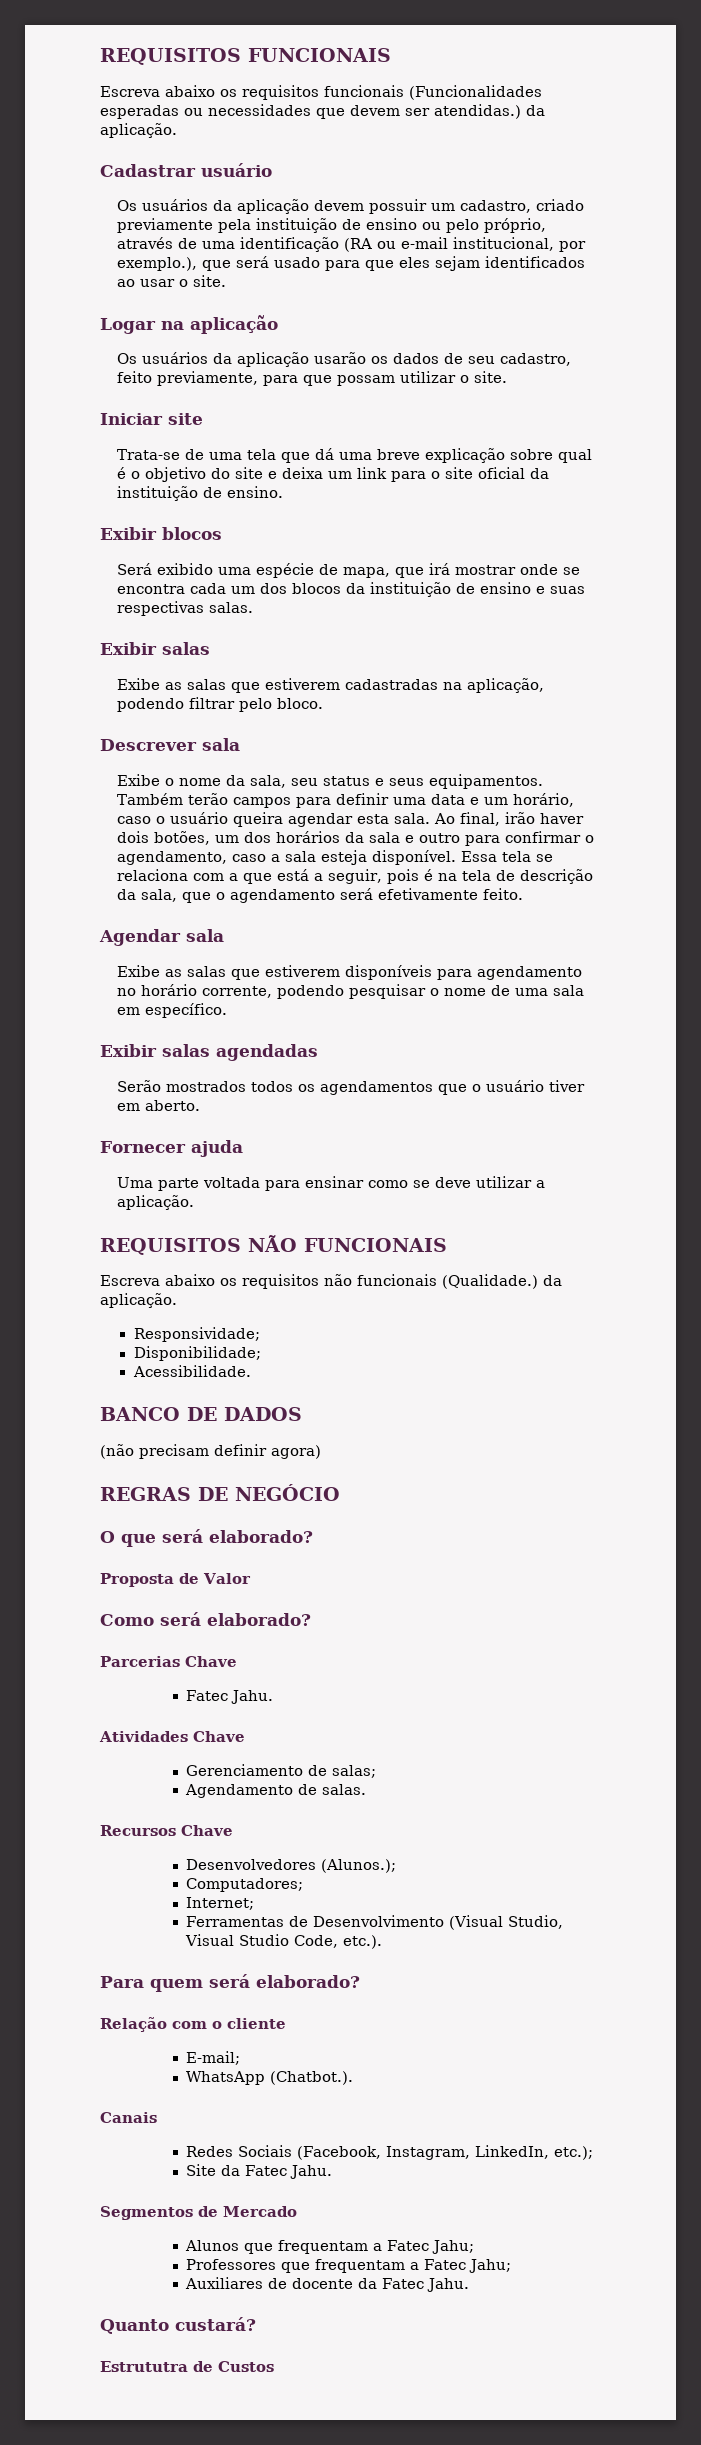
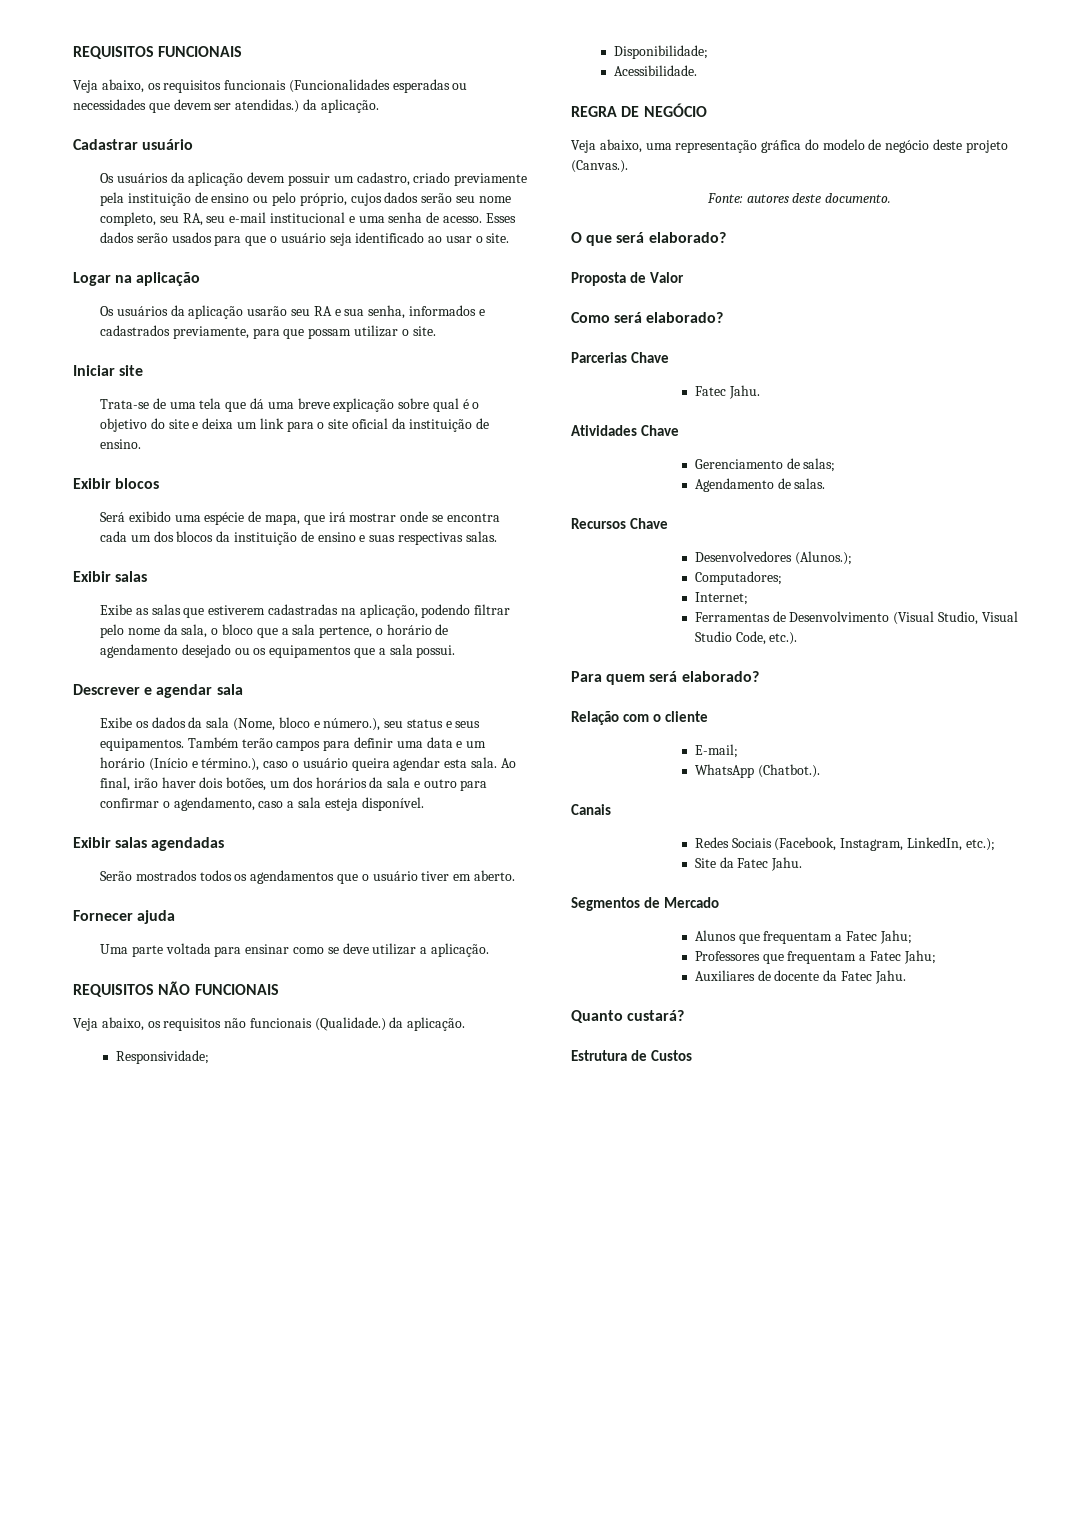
- Escreva abaixo os requisitos funcionais (Funcionalidades esperadas ou necessidades que devem ser atendidas.) da aplicação.
+ Veja abaixo, os requisitos funcionais (Funcionalidades esperadas ou necessidades que devem ser atendidas.) da aplicação.
- Os usuários da aplicação devem possuir um cadastro, criado previamente pela instituição de ensino ou pelo próprio, através de uma identificação (RA ou e-mail institucional, por exemplo.), que será usado para que eles sejam identificados ao usar o site.
+ Os usuários da aplicação devem possuir um cadastro, criado previamente pela instituição de ensino ou pelo próprio, cujos dados serão seu nome completo, seu RA, seu e-mail institucional e uma senha de acesso. Esses dados serão usados para que o usuário seja identificado ao usar o site.
- Os usuários da aplicação usarão os dados de seu cadastro, feito previamente, para que possam utilizar o site.
+ Os usuários da aplicação usarão seu RA e sua senha, informados e cadastrados previamente, para que possam utilizar o site.
- Exibe as salas que estiverem cadastradas na aplicação, podendo filtrar pelo bloco.
+ Exibe as salas que estiverem cadastradas na aplicação, podendo filtrar pelo nome da sala, o bloco que a sala pertence, o horário de agendamento desejado ou os equipamentos que a sala possui.
- Descrever sala
- Exibe o nome da sala, seu status e seus equipamentos.
+ Descrever e agendar sala
+ Exibe os dados da sala (Nome, bloco e número.), seu status e seus equipamentos.
- Também terão campos para definir uma data e um horário, caso o usuário queira agendar esta sala.
+ Também terão campos para definir uma data e um horário (Início e término.), caso o usuário queira agendar esta sala.
- Essa tela se relaciona com a que está a seguir, pois é na tela de descrição da sala, que o agendamento será efetivamente feito.
- Agendar sala
- Exibe as salas que estiverem disponíveis para agendamento no horário corrente, podendo pesquisar o nome de uma sala em específico.
- Escreva abaixo os requisitos não funcionais (Qualidade.) da aplicação.
+ Veja abaixo, os requisitos não funcionais (Qualidade.) da aplicação.
- BANCO DE DADOS
- (não precisam definir agora)
- REGRAS DE NEGÓCIO
+ REGRA DE NEGÓCIO
+ Veja abaixo, uma representação gráfica do modelo de negócio deste projeto (Canvas.).
+ Fonte: autores deste documento.
- Estrututra de Custos
+ Estrutura de Custos

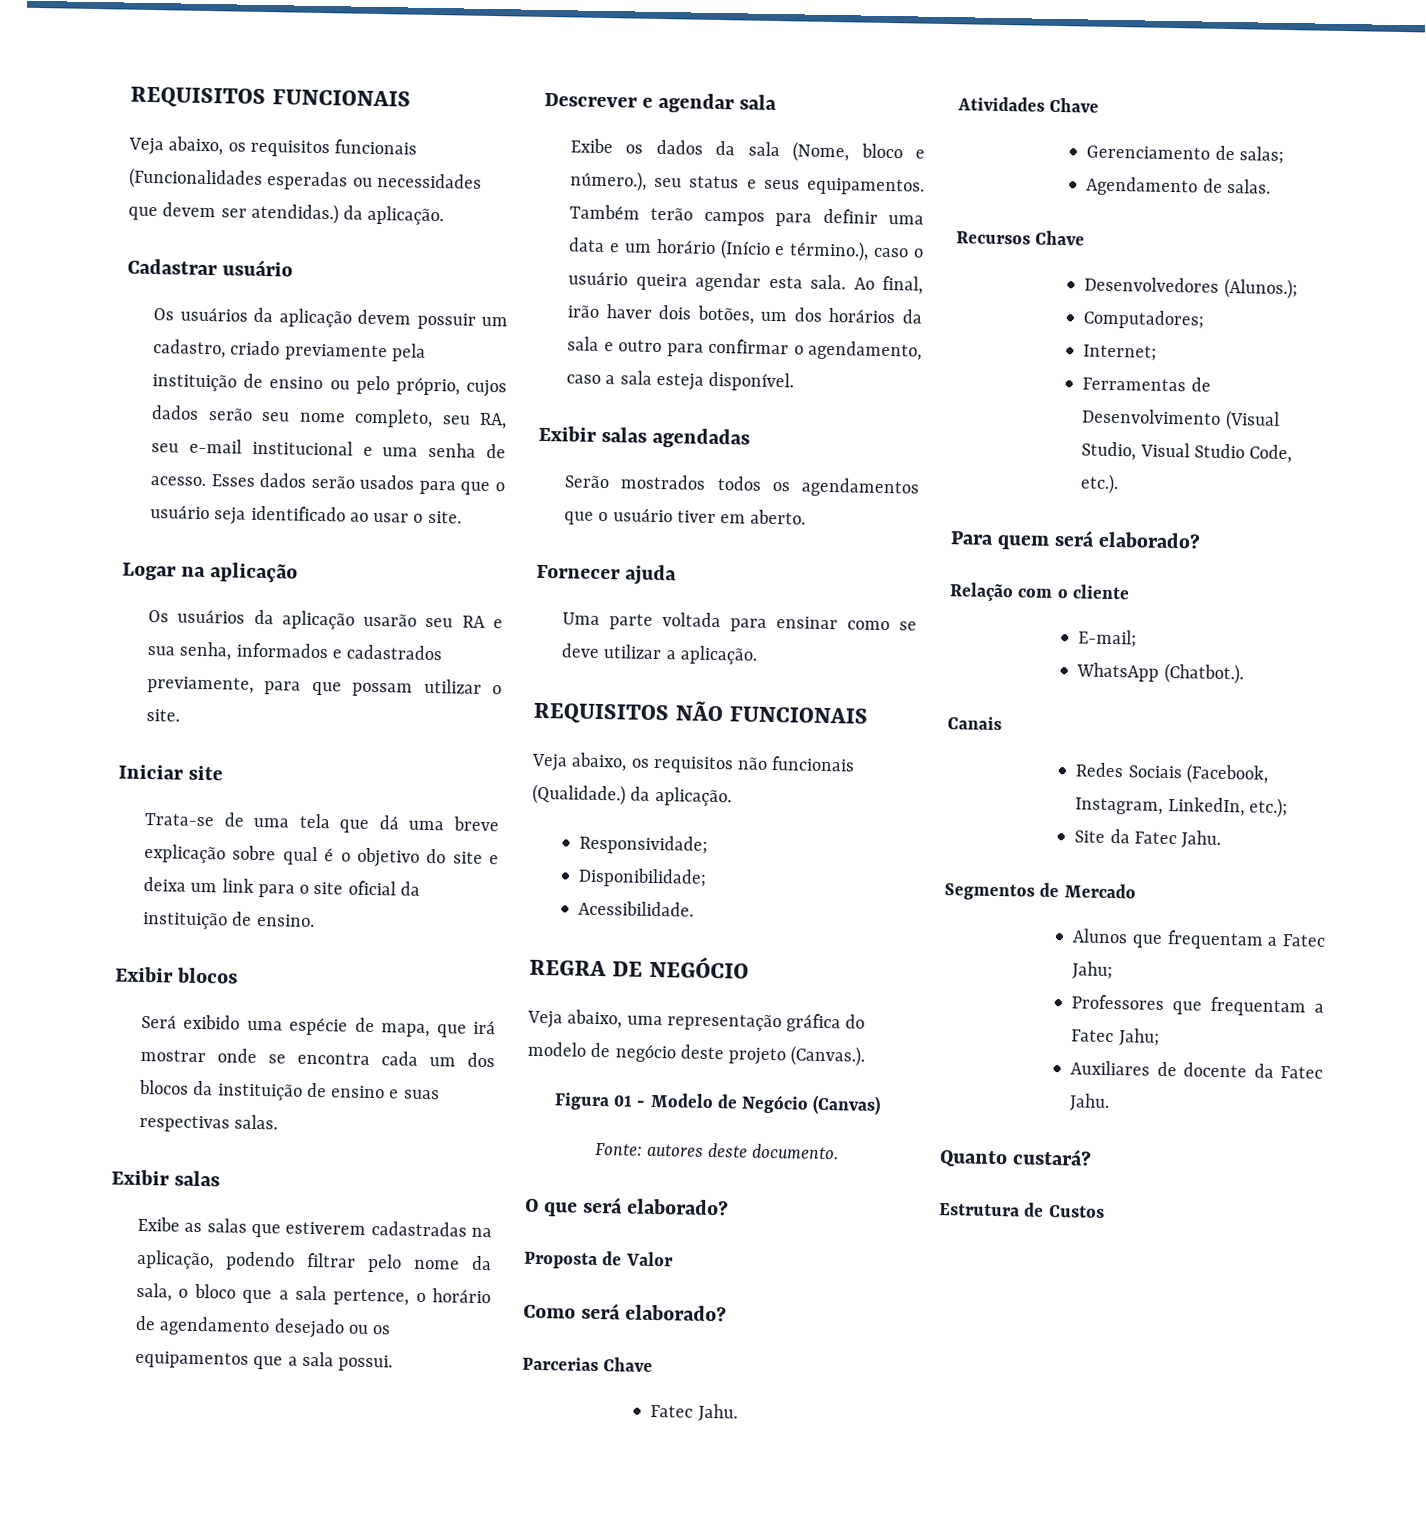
+ Figura 01 - Modelo de Negócio (Canvas)

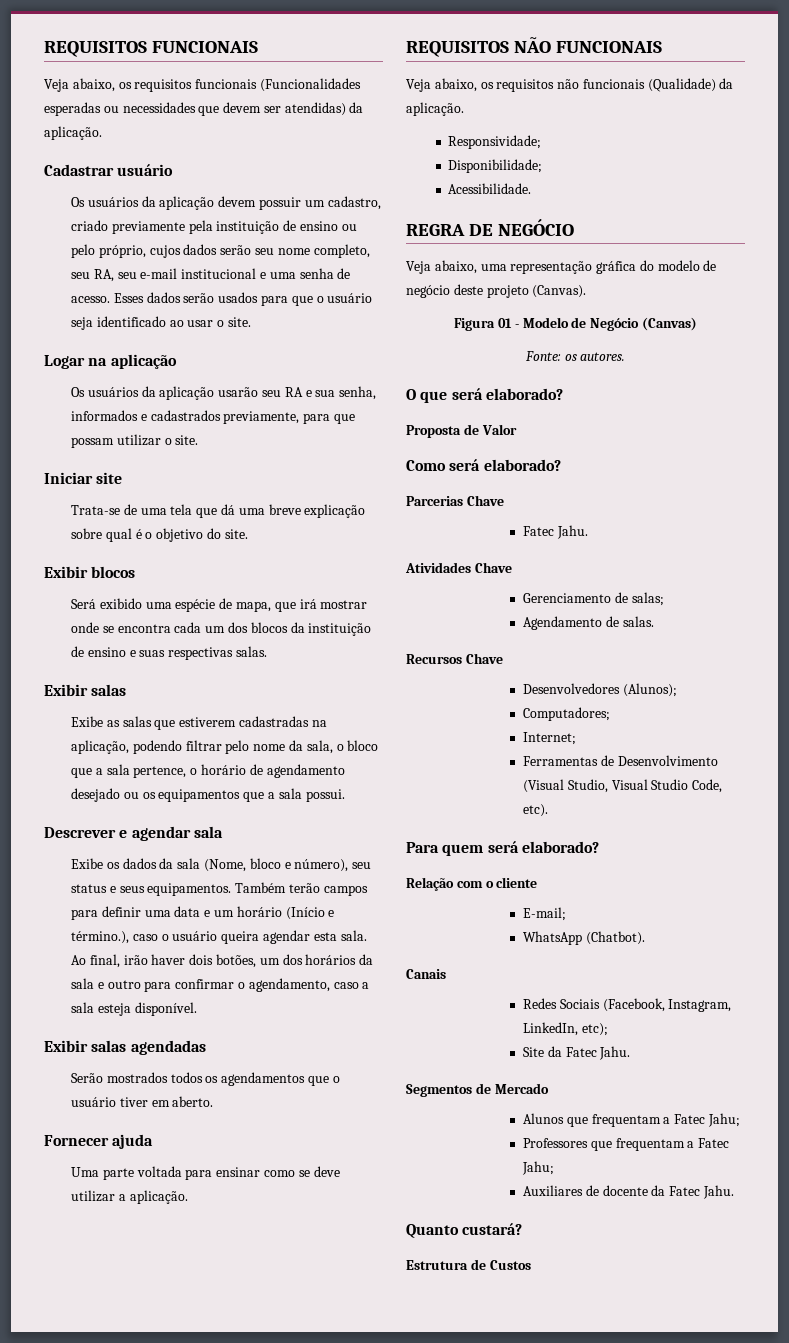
- Veja abaixo, os requisitos funcionais (Funcionalidades esperadas ou necessidades que devem ser atendidas.) da aplicação.
+ Veja abaixo, os requisitos funcionais (Funcionalidades esperadas ou necessidades que devem ser atendidas) da aplicação.
- Trata-se de uma tela que dá uma breve explicação sobre qual é o objetivo do site e deixa um link para o site oficial da instituição de ensino.
+ Trata-se de uma tela que dá uma breve explicação sobre qual é o objetivo do site.
- Exibe os dados da sala (Nome, bloco e número.), seu status e seus equipamentos.
+ Exibe os dados da sala (Nome, bloco e número), seu status e seus equipamentos.
- Veja abaixo, os requisitos não funcionais (Qualidade.) da aplicação.
+ Veja abaixo, os requisitos não funcionais (Qualidade) da aplicação.
- Veja abaixo, uma representação gráfica do modelo de negócio deste projeto (Canvas.).
+ Veja abaixo, uma representação gráfica do modelo de negócio deste projeto (Canvas).
- Fonte: autores deste documento.
+ Fonte: os autores.
- Desenvolvedores (Alunos.);
+ Desenvolvedores (Alunos);
- Ferramentas de Desenvolvimento (Visual Studio, Visual Studio Code, etc.).
+ Ferramentas de Desenvolvimento (Visual Studio, Visual Studio Code, etc).
- WhatsApp (Chatbot.).
+ WhatsApp (Chatbot).
- Redes Sociais (Facebook, Instagram, LinkedIn, etc.);
+ Redes Sociais (Facebook, Instagram, LinkedIn, etc);

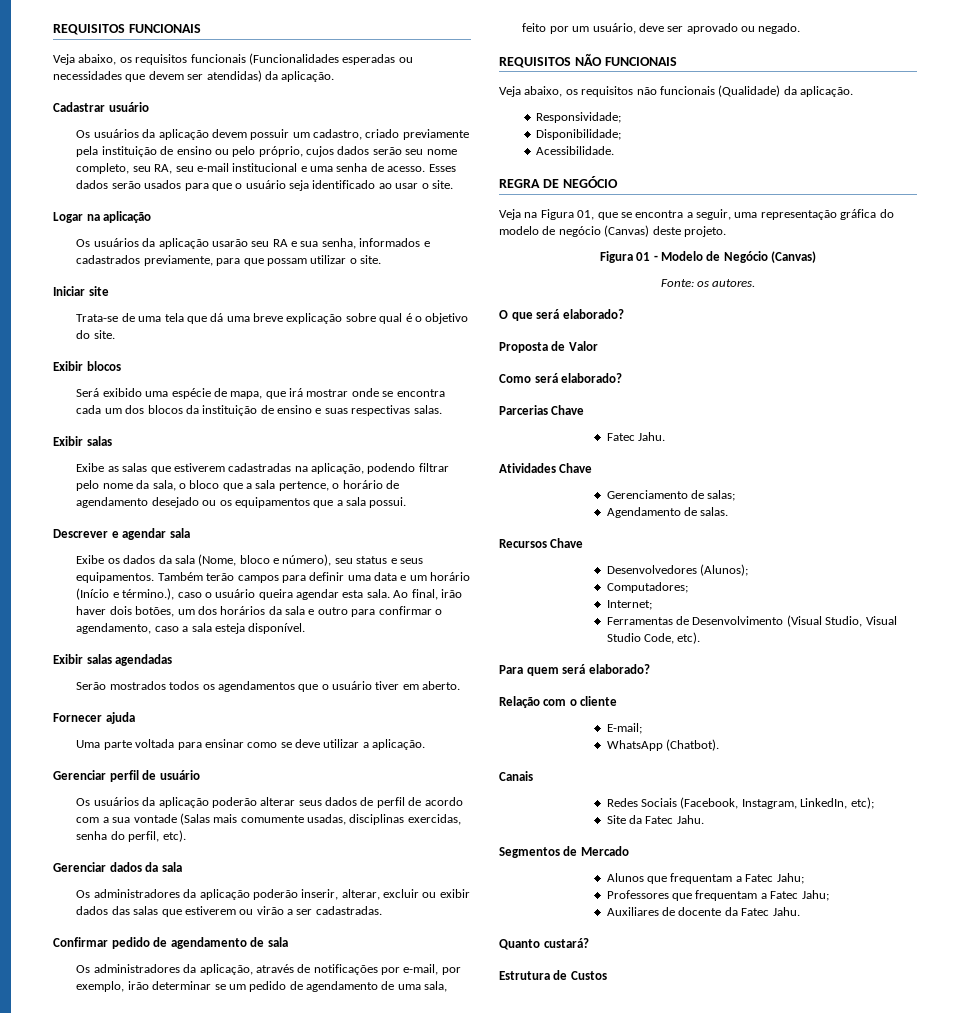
+ Gerenciar perfil de usuário
+ Os usuários da aplicação poderão alterar seus dados de perfil de acordo com a sua vontade (Salas mais comumente usadas, disciplinas exercidas, senha do perfil, etc).
+ Gerenciar dados da sala
+ Os administradores da aplicação poderão inserir, alterar, excluir ou exibir dados das salas que estiverem ou virão a ser cadastradas.
+ Confirmar pedido de agendamento de sala
+ Os administradores da aplicação, através de notificações por e-mail, por exemplo, irão determinar se um pedido de agendamento de uma sala, feito por um usuário, deve ser aprovado ou negado.
- Veja abaixo, uma representação gráfica do modelo de negócio deste projeto (Canvas).
+ Veja na Figura 01, que se encontra a seguir, uma representação gráfica do modelo de negócio (Canvas) deste projeto.

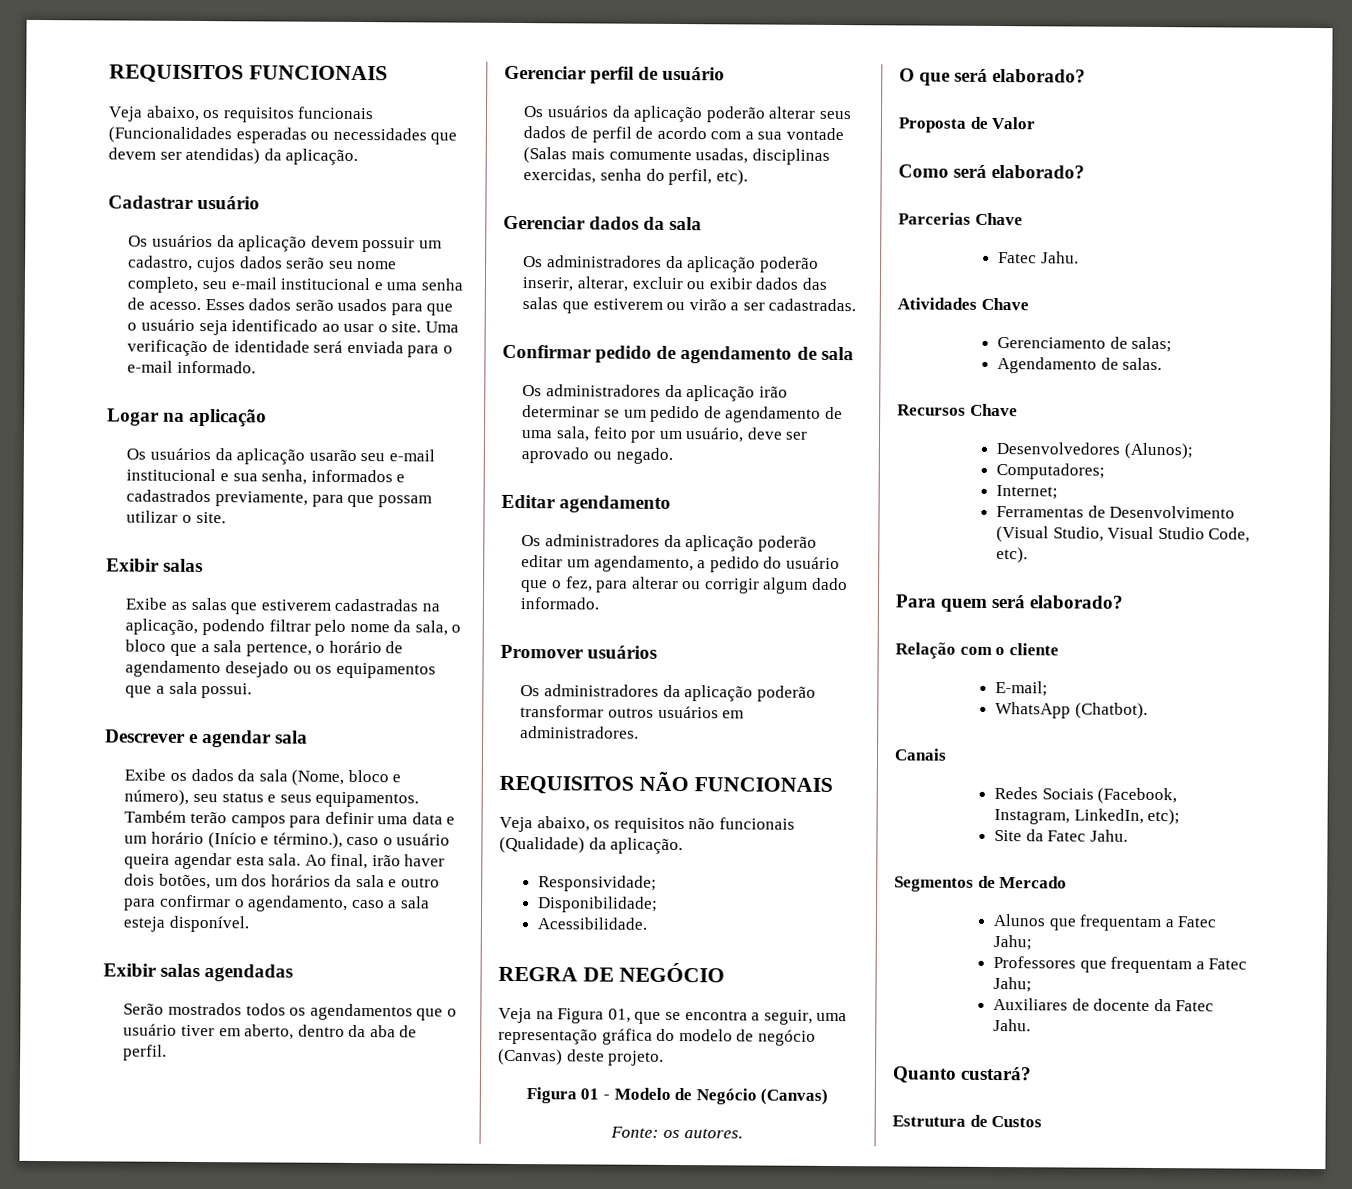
- Os usuários da aplicação devem possuir um cadastro, criado previamente pela instituição de ensino ou pelo próprio, cujos dados serão seu nome completo, seu RA, seu e-mail institucional e uma senha de acesso.
+ Os usuários da aplicação devem possuir um cadastro, cujos dados serão seu nome completo, seu e-mail institucional e uma senha de acesso.
+ Uma verificação de identidade será enviada para o e-mail informado.
- Os usuários da aplicação usarão seu RA e sua senha, informados e cadastrados previamente, para que possam utilizar o site.
+ Os usuários da aplicação usarão seu e-mail institucional e sua senha, informados e cadastrados previamente, para que possam utilizar o site.
- Iniciar site
- Trata-se de uma tela que dá uma breve explicação sobre qual é o objetivo do site.
- Exibir blocos
- Será exibido uma espécie de mapa, que irá mostrar onde se encontra cada um dos blocos da instituição de ensino e suas respectivas salas.
- Serão mostrados todos os agendamentos que o usuário tiver em aberto.
- Fornecer ajuda
- Uma parte voltada para ensinar como se deve utilizar a aplicação.
+ Serão mostrados todos os agendamentos que o usuário tiver em aberto, dentro da aba de perfil.
- Os administradores da aplicação, através de notificações por e-mail, por exemplo, irão determinar se um pedido de agendamento de uma sala, feito por um usuário, deve ser aprovado ou negado.
+ Os administradores da aplicação irão determinar se um pedido de agendamento de uma sala, feito por um usuário, deve ser aprovado ou negado.
+ Editar agendamento
+ Os administradores da aplicação poderão editar um agendamento, a pedido do usuário que o fez, para alterar ou corrigir algum dado informado.
+ Promover usuários
+ Os administradores da aplicação poderão transformar outros usuários em administradores.

